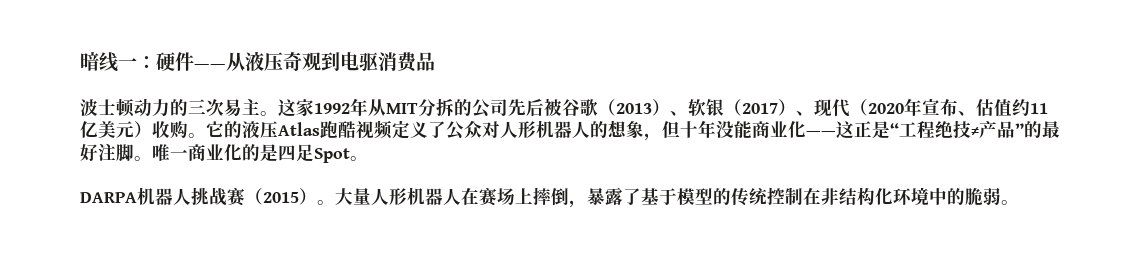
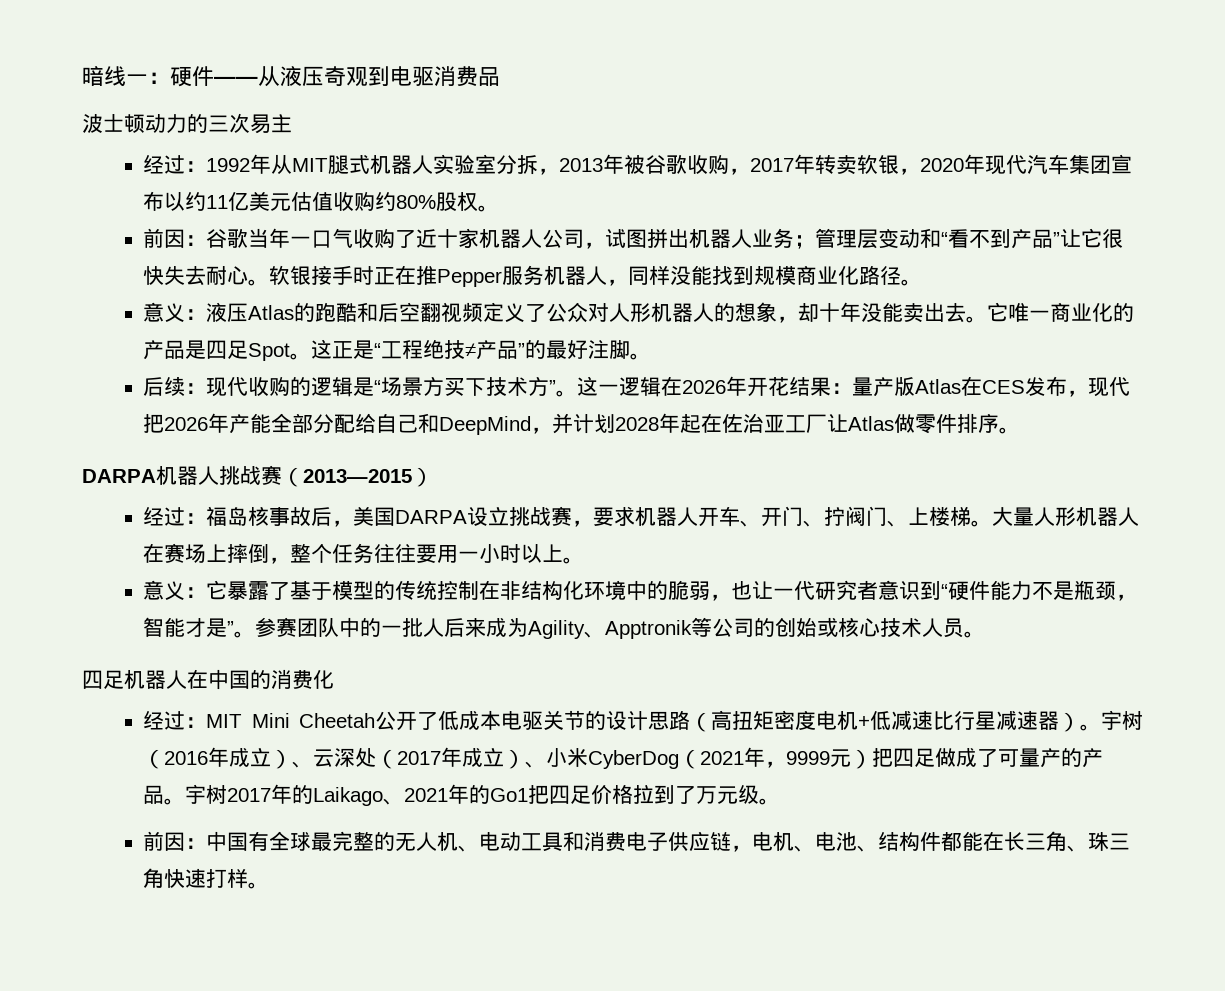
- 波士顿动力的三次易主。这家1992年从MIT分拆的公司先后被谷歌（2013）、软银（2017）、现代（2020年宣布、估值约11亿美元）收购。它的液压Atlas跑酷视频定义了公众对人形机器人的想象，但十年没能商业化——这正是“工程绝技≠产品”的最好注脚。唯一商业化的是四足Spot。
+ 波士顿动力的三次易主
+ 经过：1992年从MIT腿式机器人实验室分拆，2013年被谷歌收购，2017年转卖软银，2020年现代汽车集团宣布以约11亿美元估值收购约80%股权。
+ 前因：谷歌当年一口气收购了近十家机器人公司，试图拼出机器人业务；管理层变动和“看不到产品”让它很快失去耐心。软银接手时正在推Pepper服务机器人，同样没能找到规模商业化路径。
+ 意义：液压Atlas的跑酷和后空翻视频定义了公众对人形机器人的想象，却十年没能卖出去。它唯一商业化的产品是四足Spot。这正是“工程绝技≠产品”的最好注脚。
+ 后续：现代收购的逻辑是“场景方买下技术方”。这一逻辑在2026年开花结果：量产版Atlas在CES发布，现代把2026年产能全部分配给自己和DeepMind，并计划2028年起在佐治亚工厂让Atlas做零件排序。
- DARPA机器人挑战赛（2015）。
+ DARPA机器人挑战赛（2013—2015）
+ 经过：福岛核事故后，美国DARPA设立挑战赛，要求机器人开车、开门、拧阀门、上楼梯。
- 大量人形机器人在赛场上摔倒，暴露了基于模型的传统控制在非结构化环境中的脆弱。
+ 大量人形机器人在赛场上摔倒，整个任务往往要用一小时以上。
+ 意义：它暴露了基于模型的传统控制在非结构化环境中的脆弱，也让一代研究者意识到“硬件能力不是瓶颈，智能才是”。参赛团队中的一批人后来成为Agility、Apptronik等公司的创始或核心技术人员。
+ 四足机器人在中国的消费化
+ 经过：MIT Mini Cheetah公开了低成本电驱关节的设计思路（高扭矩密度电机+低减速比行星减速器）。宇树（2016年成立）、云深处（2017年成立）、小米CyberDog（2021年，9999元）把四足做成了可量产的产品。宇树2017年的Laikago、2021年的Go1把四足价格拉到了万元级。
+ 前因：中国有全球最完整的无人机、电动工具和消费电子供应链，电机、电池、结构件都能在长三角、珠三角快速打样。

